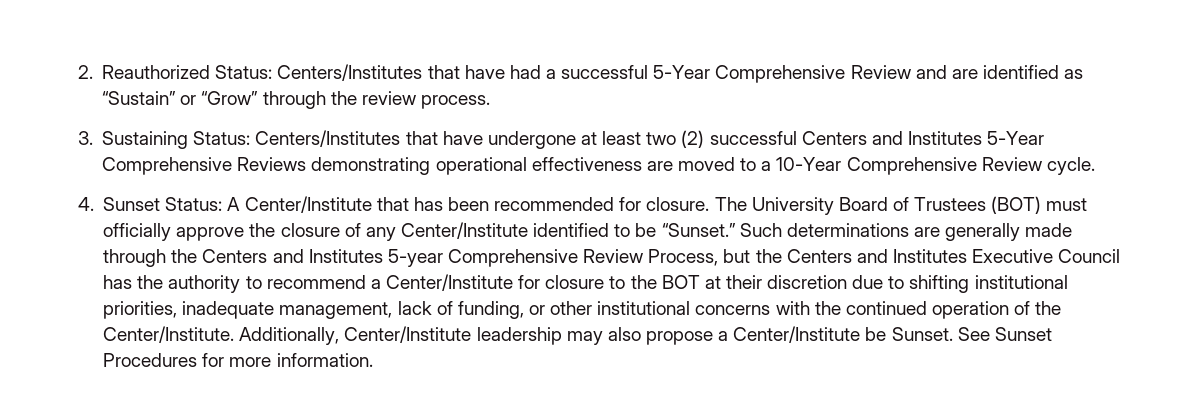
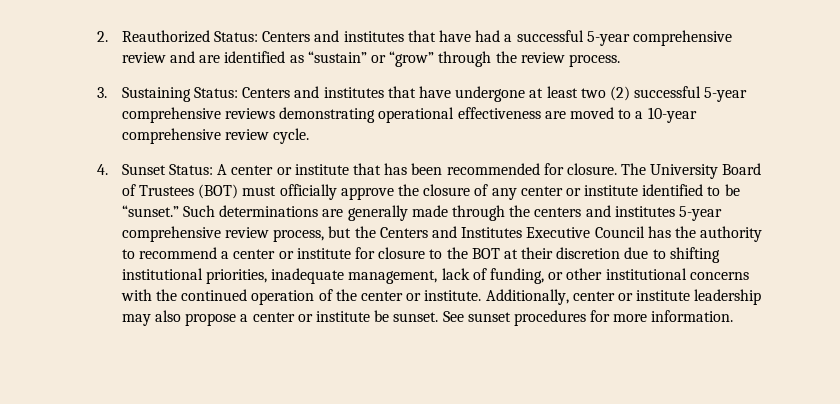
- 2. Reauthorized Status: Centers/Institutes that have had a successful 5-Year Comprehensive Review and are identified as “Sustain” or “Grow” through the review process.
+ 2. Reauthorized Status: Centers and institutes that have had a successful 5-year comprehensive review and are identified as “sustain” or “grow” through the review process.
- 3. Sustaining Status: Centers/Institutes that have undergone at least two (2) successful Centers and Institutes 5-Year Comprehensive Reviews demonstrating operational effectiveness are moved to a 10-Year Comprehensive Review cycle.
+ 3. Sustaining Status: Centers and institutes that have undergone at least two (2) successful 5-year comprehensive reviews demonstrating operational effectiveness are moved to a 10-year comprehensive review cycle.
- 4. Sunset Status: A Center/Institute that has been recommended for closure.
+ 4. Sunset Status: A center or institute that has been recommended for closure.
- The University Board of Trustees (BOT) must officially approve the closure of any Center/Institute identified to be “Sunset.”
+ The University Board of Trustees (BOT) must officially approve the closure of any center or institute identified to be “sunset.”
- Such determinations are generally made through the Centers and Institutes 5-year Comprehensive Review Process, but the Centers and Institutes Executive Council has the authority to recommend a Center/Institute for closure to the BOT at their discretion due to shifting institutional priorities, inadequate management, lack of funding, or other institutional concerns with the continued operation of the Center/Institute. Additionally, Center/Institute leadership may also propose a Center/Institute be Sunset. See Sunset Procedures for more information.
+ Such determinations are generally made through the centers and institutes 5-year comprehensive review process, but the Centers and Institutes Executive Council has the authority to recommend a center or institute for closure to the BOT at their discretion due to shifting institutional priorities, inadequate management, lack of funding, or other institutional concerns with the continued operation of the center or institute. Additionally, center or institute leadership may also propose a center or institute be sunset. See sunset procedures for more information.

